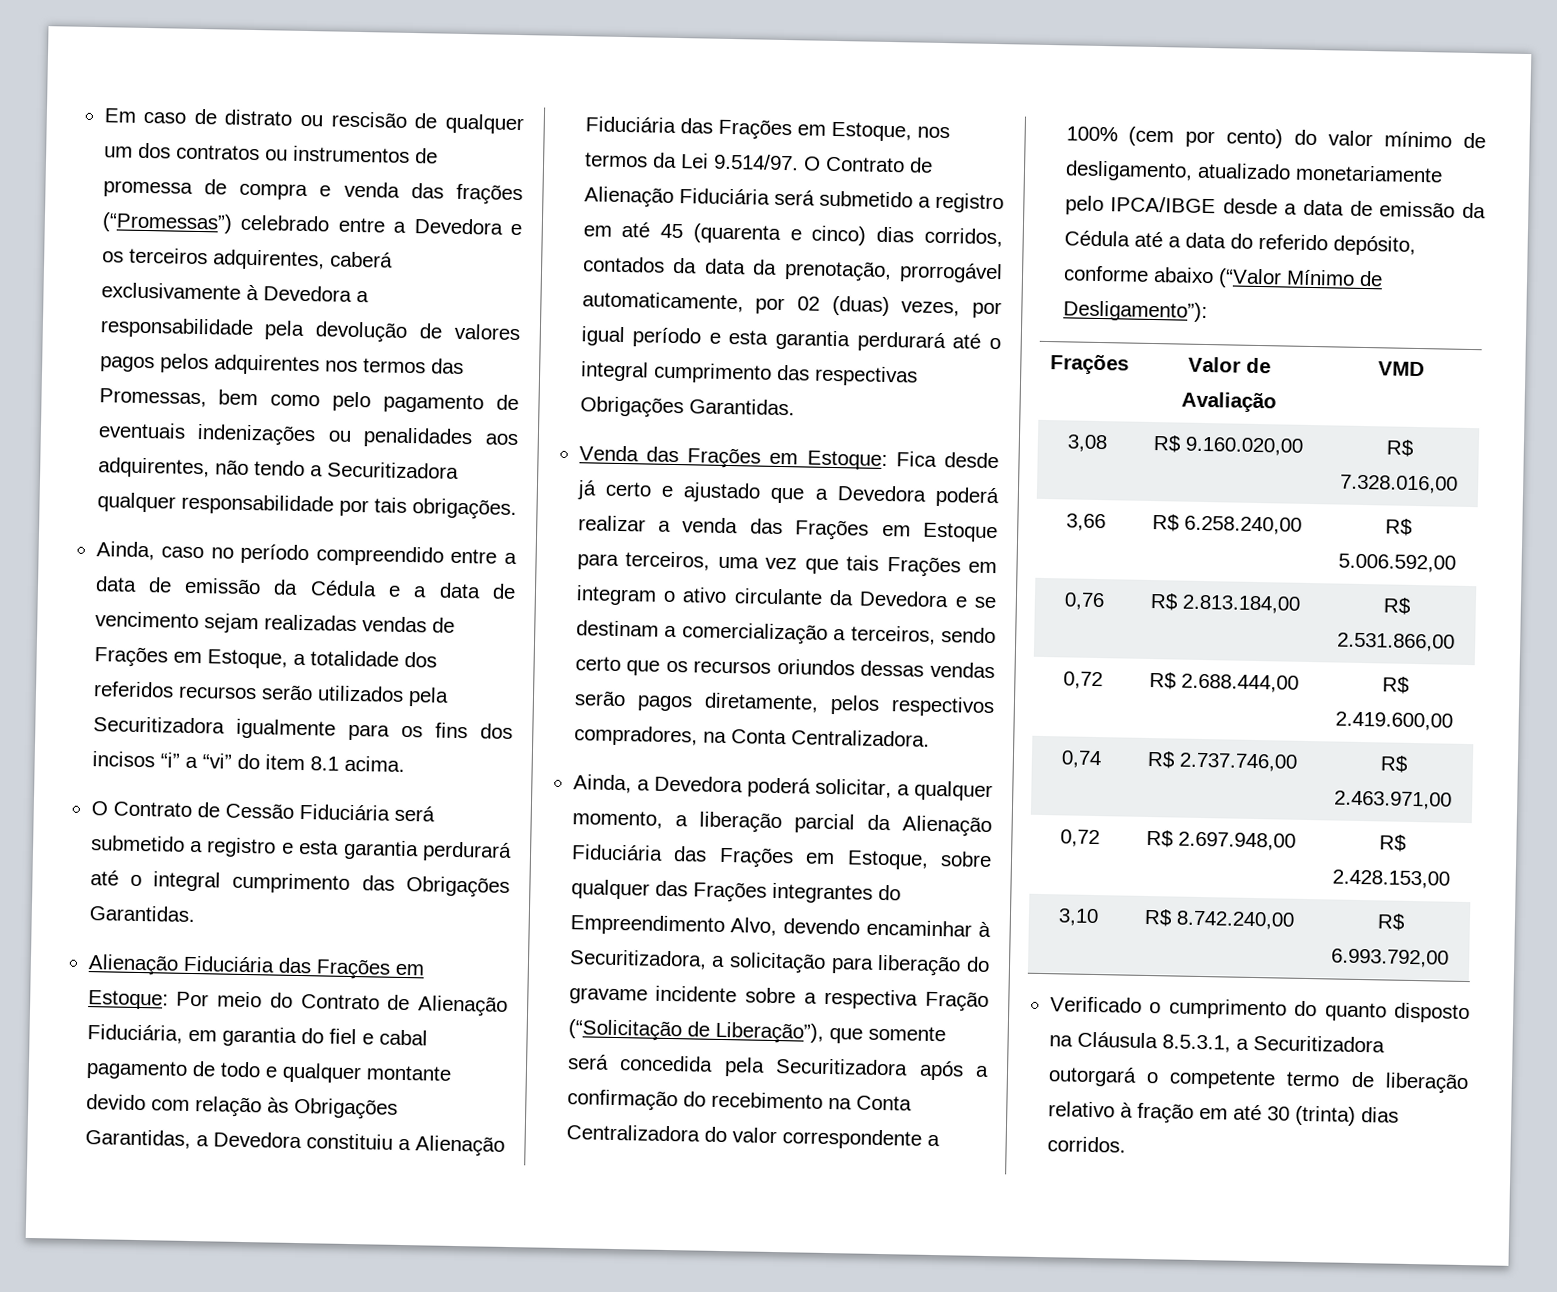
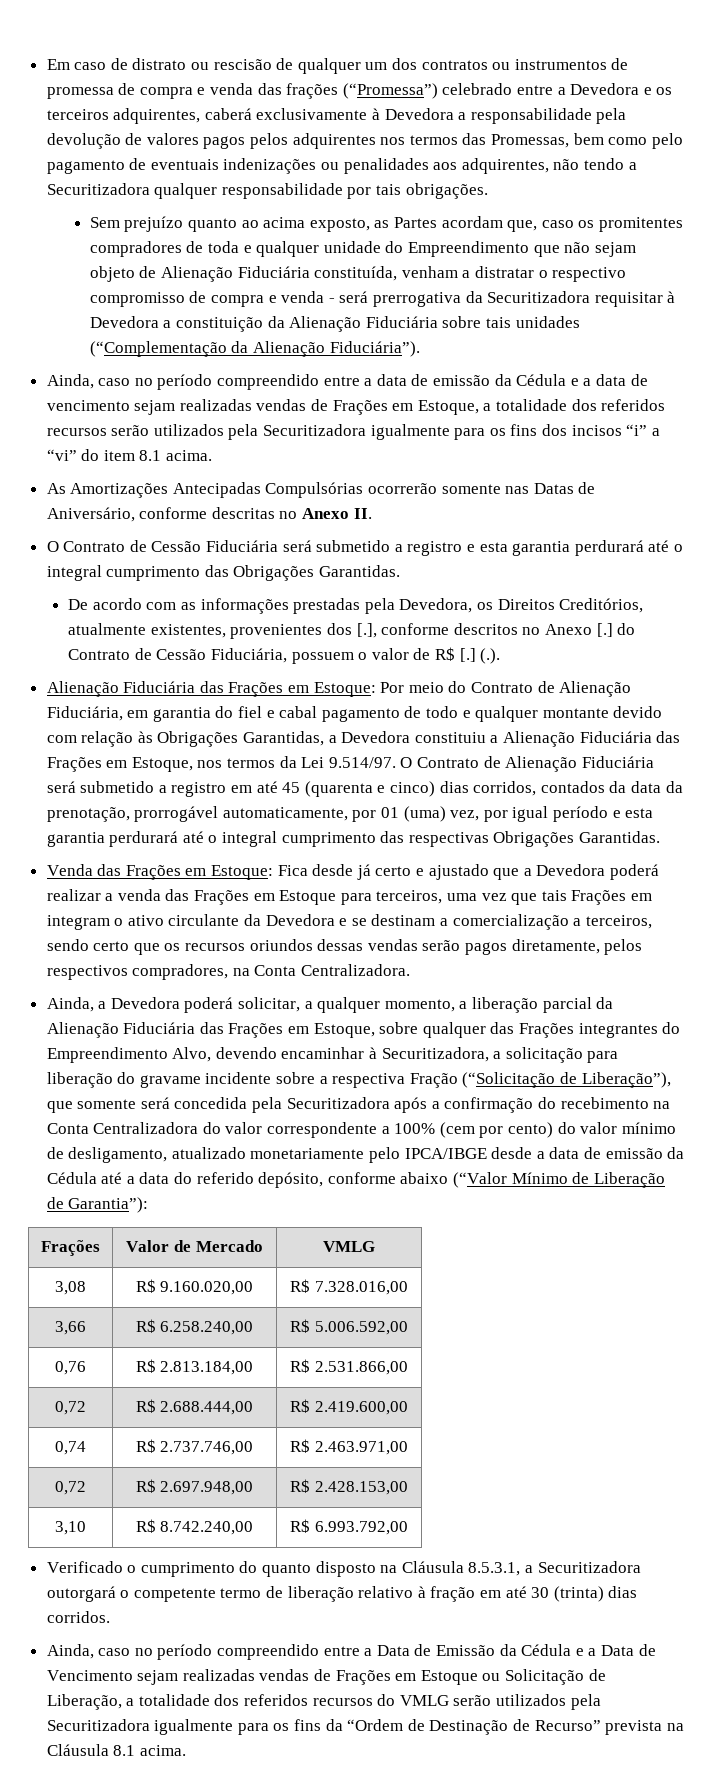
- Em caso de distrato ou rescisão de qualquer um dos contratos ou instrumentos de promessa de compra e venda das frações (“Promessas”) celebrado entre a Devedora e os terceiros adquirentes, caberá exclusivamente à Devedora a responsabilidade pela devolução de valores pagos pelos adquirentes nos termos das Promessas, bem como pelo pagamento de eventuais indenizações ou penalidades aos adquirentes, não tendo a Securitizadora qualquer responsabilidade por tais obrigações.
+ Em caso de distrato ou rescisão de qualquer um dos contratos ou instrumentos de promessa de compra e venda das frações (“Promessa”) celebrado entre a Devedora e os terceiros adquirentes, caberá exclusivamente à Devedora a responsabilidade pela devolução de valores pagos pelos adquirentes nos termos das Promessas, bem como pelo pagamento de eventuais indenizações ou penalidades aos adquirentes, não tendo a Securitizadora qualquer responsabilidade por tais obrigações.
+ Sem prejuízo quanto ao acima exposto, as Partes acordam que, caso os promitentes compradores de toda e qualquer unidade do Empreendimento que não sejam objeto de Alienação Fiduciária constituída, venham a distratar o respectivo compromisso de compra e venda - será prerrogativa da Securitizadora requisitar à Devedora a constituição da Alienação Fiduciária sobre tais unidades (“Complementação da Alienação Fiduciária”).
+ As Amortizações Antecipadas Compulsórias ocorrerão somente nas Datas de Aniversário, conforme descritas no Anexo II.
+ De acordo com as informações prestadas pela Devedora, os Direitos Creditórios, atualmente existentes, provenientes dos [.], conforme descritos no Anexo [.] do Contrato de Cessão Fiduciária, possuem o valor de R$ [.] (.).
- Por meio do Contrato de Alienação Fiduciária, em garantia do fiel e cabal pagamento de todo e qualquer montante devido com relação às Obrigações Garantidas, a Devedora constituiu a Alienação Fiduciária das Frações em Estoque, nos termos da Lei 9.514/97. O Contrato de Alienação Fiduciária será submetido a registro em até 45 (quarenta e cinco) dias corridos, contados da data da prenotação, prorrogável automaticamente, por 02 (duas) vezes, por igual período e esta garantia perdurará até o integral cumprimento das respectivas Obrigações Garantidas.
+ Por meio do Contrato de Alienação Fiduciária, em garantia do fiel e cabal pagamento de todo e qualquer montante devido com relação às Obrigações Garantidas, a Devedora constituiu a Alienação Fiduciária das Frações em Estoque, nos termos da Lei 9.514/97. O Contrato de Alienação Fiduciária será submetido a registro em até 45 (quarenta e cinco) dias corridos, contados da data da prenotação, prorrogável automaticamente, por 01 (uma) vez, por igual período e esta garantia perdurará até o integral cumprimento das respectivas Obrigações Garantidas.
- Ainda, a Devedora poderá solicitar, a qualquer momento, a liberação parcial da Alienação Fiduciária das Frações em Estoque, sobre qualquer das Frações integrantes do Empreendimento Alvo, devendo encaminhar à Securitizadora, a solicitação para liberação do gravame incidente sobre a respectiva Fração (“Solicitação de Liberação”), que somente será concedida pela Securitizadora após a confirmação do recebimento na Conta Centralizadora do valor correspondente a 100% (cem por cento) do valor mínimo de desligamento, atualizado monetariamente pelo IPCA/IBGE desde a data de emissão da Cédula até a data do referido depósito, conforme abaixo (“Valor Mínimo de Desligamento”):
+ Ainda, a Devedora poderá solicitar, a qualquer momento, a liberação parcial da Alienação Fiduciária das Frações em Estoque, sobre qualquer das Frações integrantes do Empreendimento Alvo, devendo encaminhar à Securitizadora, a solicitação para liberação do gravame incidente sobre a respectiva Fração (“Solicitação de Liberação”), que somente será concedida pela Securitizadora após a confirmação do recebimento na Conta Centralizadora do valor correspondente a 100% (cem por cento) do valor mínimo de desligamento, atualizado monetariamente pelo IPCA/IBGE desde a data de emissão da Cédula até a data do referido depósito, conforme abaixo (“Valor Mínimo de Liberação de Garantia”):
- Frações | Valor de Avaliação | VMD
+ Frações | Valor de Mercado | VMLG
+ Ainda, caso no período compreendido entre a Data de Emissão da Cédula e a Data de Vencimento sejam realizadas vendas de Frações em Estoque ou Solicitação de Liberação, a totalidade dos referidos recursos do VMLG serão utilizados pela Securitizadora igualmente para os fins da “Ordem de Destinação de Recurso” prevista na Cláusula 8.1 acima.

